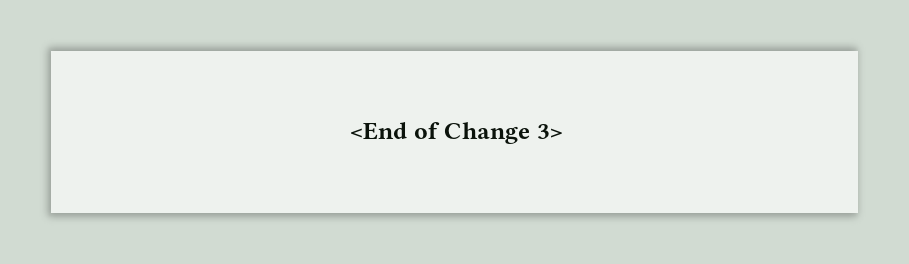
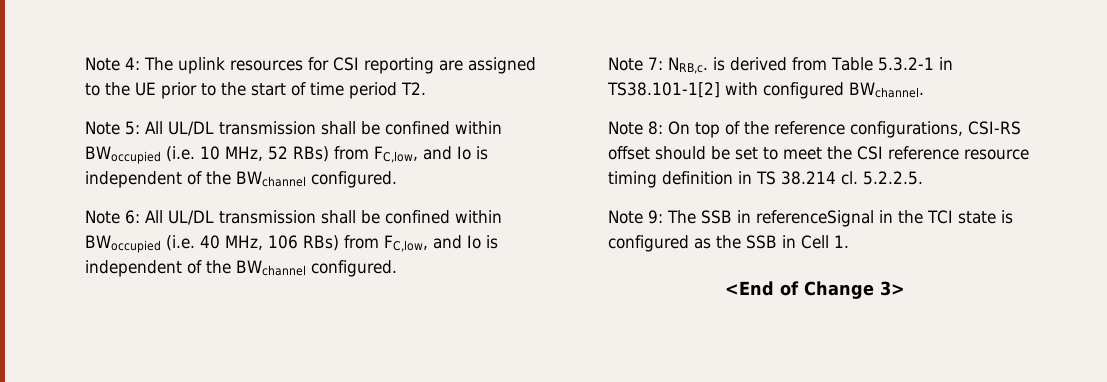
+ Note 4: The uplink resources for CSI reporting are assigned to the UE prior to the start of time period T2.
+ Note 5: All UL/DL transmission shall be confined within BWoccupied (i.e. 10 MHz, 52 RBs) from FC,low, and Io is independent of the BWchannel configured.
+ Note 6: All UL/DL transmission shall be confined within BWoccupied (i.e. 40 MHz, 106 RBs) from FC,low, and Io is independent of the BWchannel configured.
+ Note 7: NRB,c. is derived from Table 5.3.2-1 in TS38.101-1[2] with configured BWchannel.
+ Note 8: On top of the reference configurations, CSI-RS offset should be set to meet the CSI reference resource timing definition in TS 38.214 cl. 5.2.2.5.
+ Note 9: The SSB in referenceSignal in the TCI state is configured as the SSB in Cell 1.

